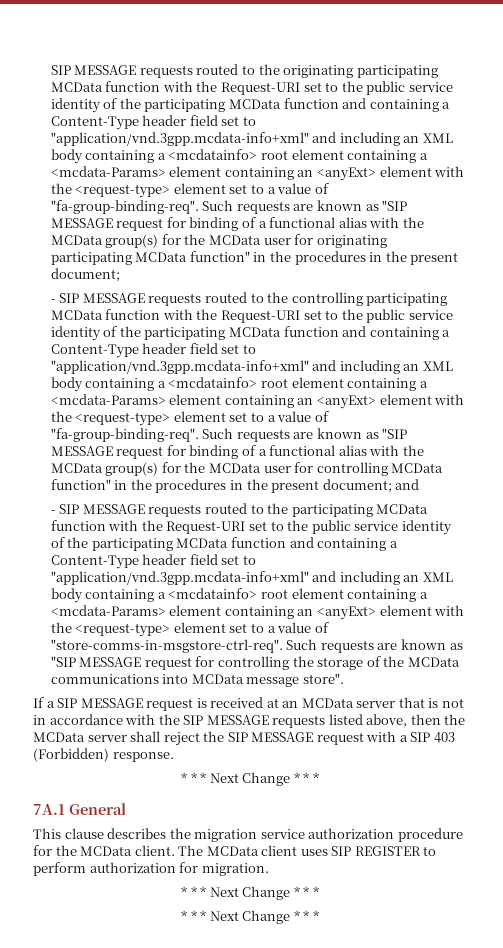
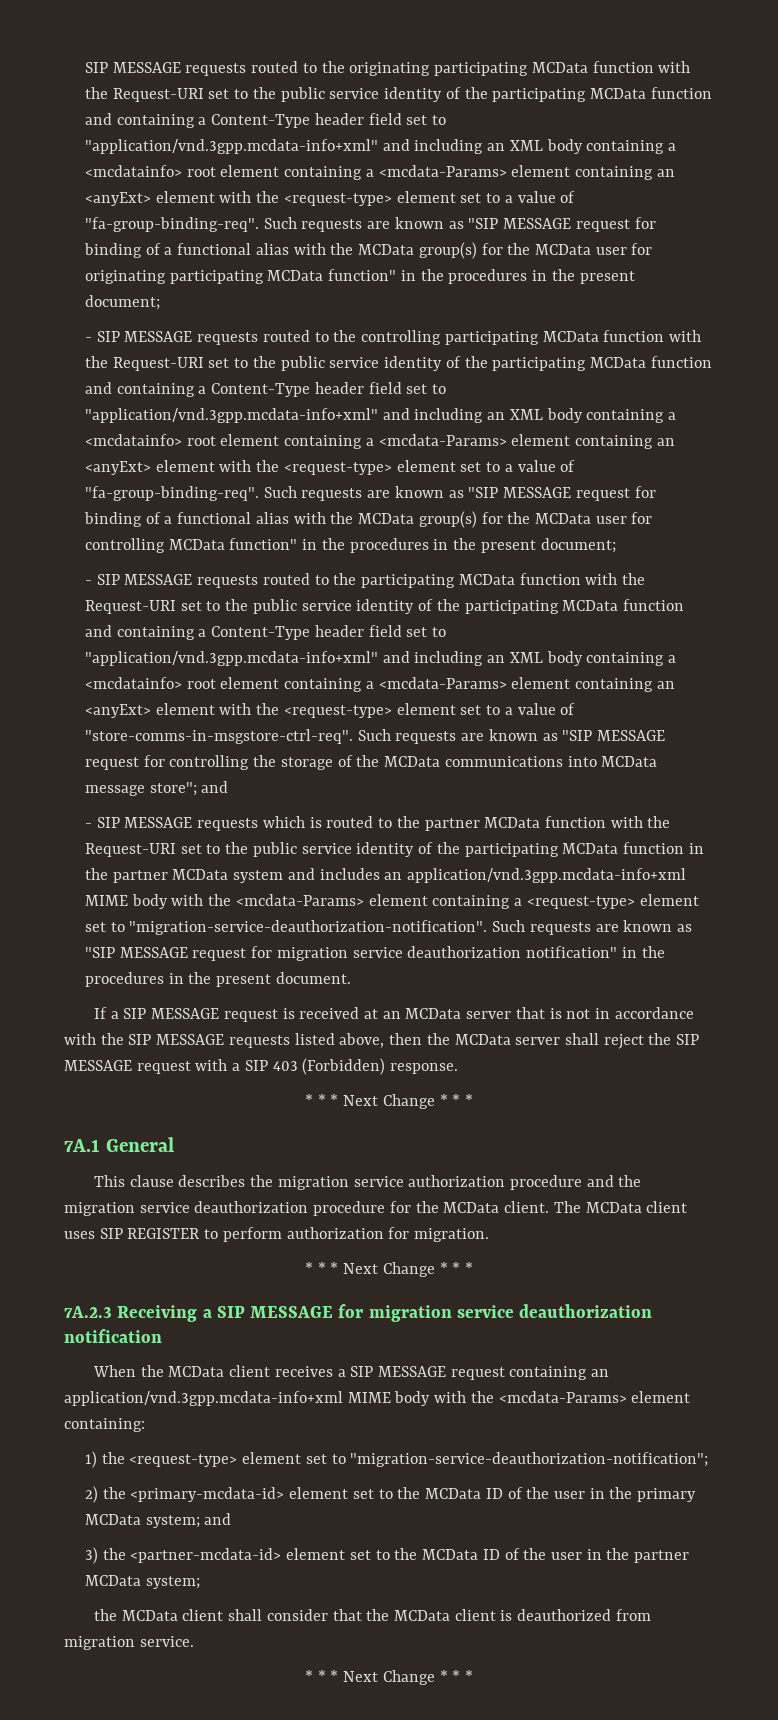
- Such requests are known as "SIP MESSAGE request for binding of a functional alias with the MCData group(s) for the MCData user for controlling MCData function" in the procedures in the present document; and
+ Such requests are known as "SIP MESSAGE request for binding of a functional alias with the MCData group(s) for the MCData user for controlling MCData function" in the procedures in the present document;
- Such requests are known as "SIP MESSAGE request for controlling the storage of the MCData communications into MCData message store".
+ Such requests are known as "SIP MESSAGE request for controlling the storage of the MCData communications into MCData message store"; and
+ - SIP MESSAGE requests which is routed to the partner MCData function with the Request-URI set to the public service identity of the participating MCData function in the partner MCData system and includes an application/vnd.3gpp.mcdata-info+xml MIME body with the <mcdata-Params> element containing a <request-type> element set to "migration-service-deauthorization-notification". Such requests are known as "SIP MESSAGE request for migration service deauthorization notification" in the procedures in the present document.
- This clause describes the migration service authorization procedure for the MCData client.
+ This clause describes the migration service authorization procedure and the migration service deauthorization procedure for the MCData client.
+ 7A.2.3 Receiving a SIP MESSAGE for migration service deauthorization notification
+ When the MCData client receives a SIP MESSAGE request containing an application/vnd.3gpp.mcdata-info+xml MIME body with the <mcdata-Params> element containing:
+ 1) the <request-type> element set to "migration-service-deauthorization-notification";
+ 2) the <primary-mcdata-id> element set to the MCData ID of the user in the primary MCData system; and
+ 3) the <partner-mcdata-id> element set to the MCData ID of the user in the partner MCData system;
+ the MCData client shall consider that the MCData client is deauthorized from migration service.

